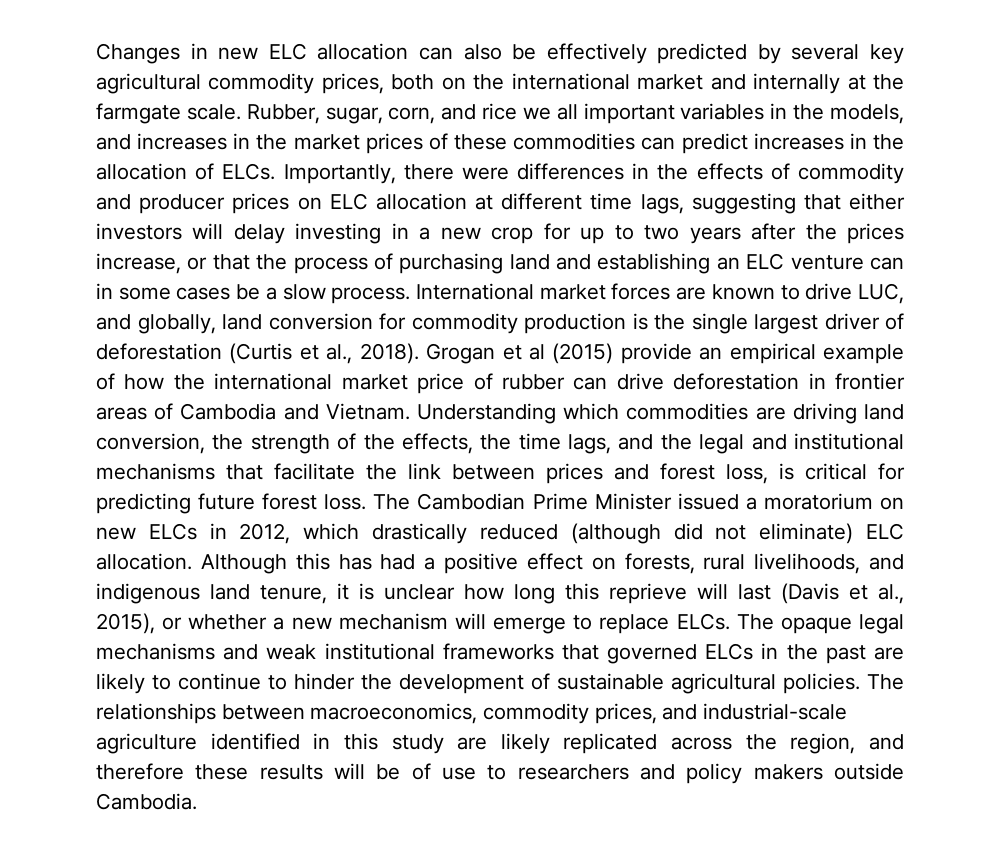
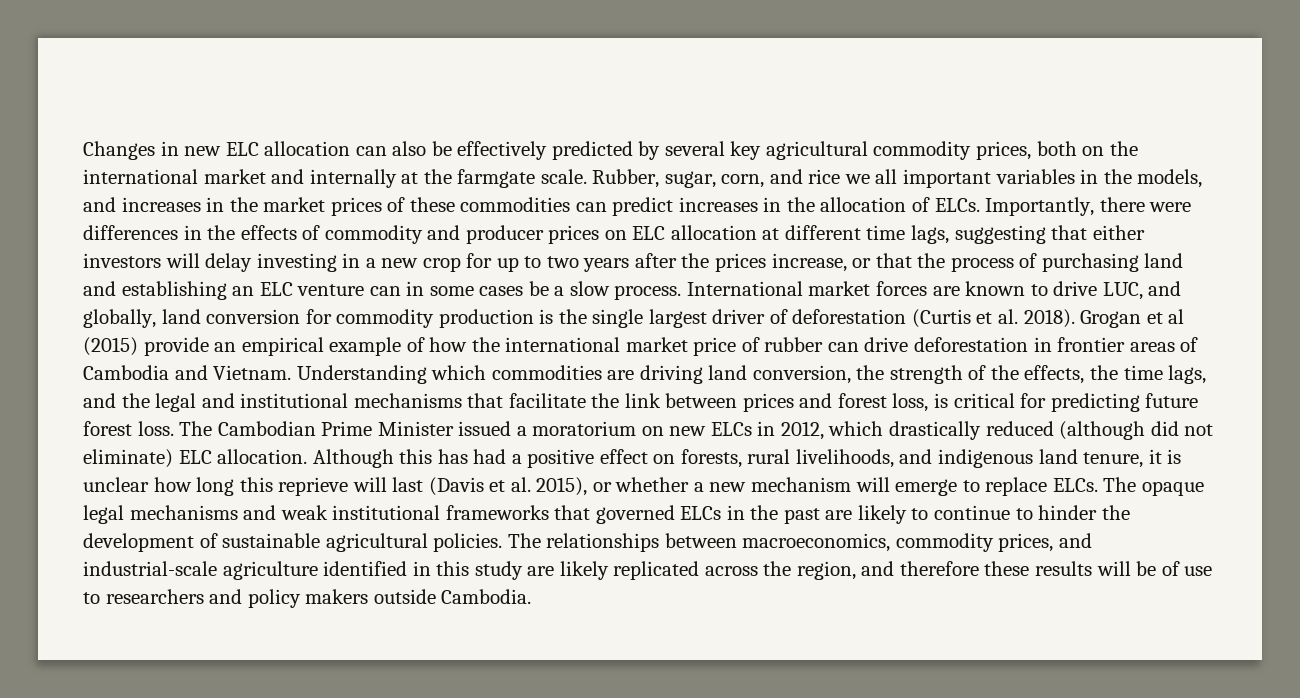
- International market forces are known to drive LUC, and globally, land conversion for commodity production is the single largest driver of deforestation (Curtis et al., 2018).
+ International market forces are known to drive LUC, and globally, land conversion for commodity production is the single largest driver of deforestation (Curtis et al. 2018).
- Although this has had a positive effect on forests, rural livelihoods, and indigenous land tenure, it is unclear how long this reprieve will last (Davis et al., 2015), or whether a new mechanism will emerge to replace ELCs.
+ Although this has had a positive effect on forests, rural livelihoods, and indigenous land tenure, it is unclear how long this reprieve will last (Davis et al. 2015), or whether a new mechanism will emerge to replace ELCs.

